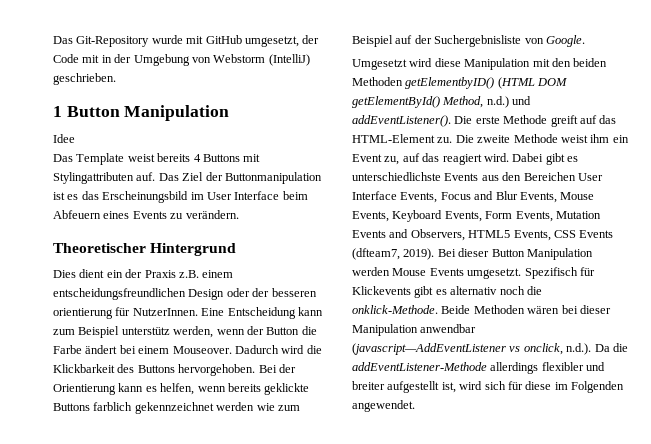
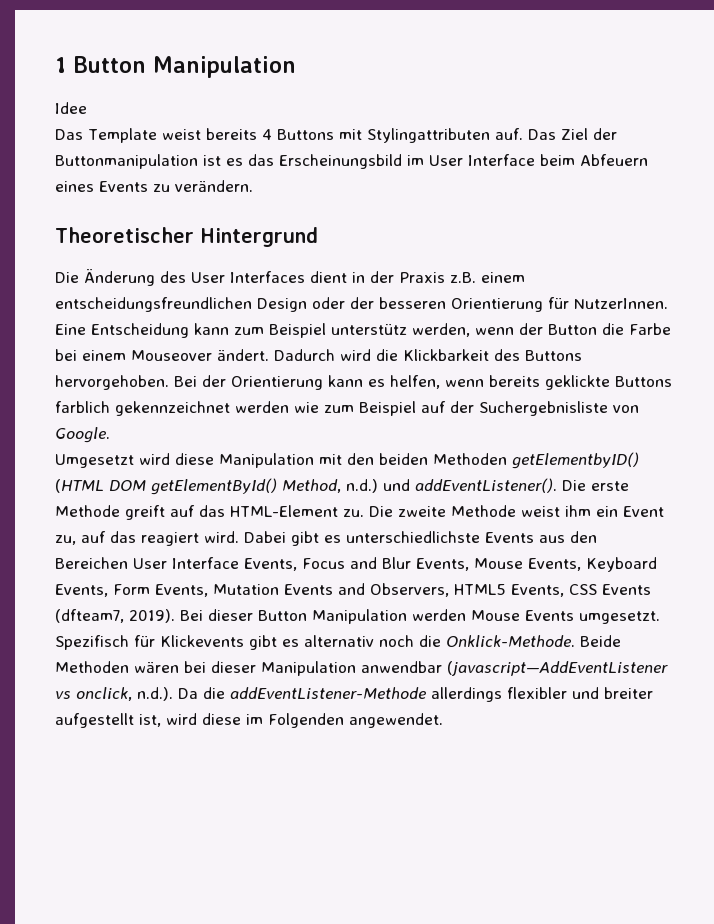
- Das Git-Repository wurde mit GitHub umgesetzt, der Code mit in der Umgebung von Webstorm (IntelliJ) geschrieben.
- Dies dient ein der Praxis z.B. einem entscheidungsfreundlichen Design oder der besseren orientierung für NutzerInnen.
+ Die Änderung des User Interfaces dient in der Praxis z.B. einem entscheidungsfreundlichen Design oder der besseren Orientierung für NutzerInnen.
- Eine Entscheidung kann zum Beispiel unterstütz werden, wenn der Button die Farbe ändert bei einem Mouseover.
+ Eine Entscheidung kann zum Beispiel unterstütz werden, wenn der Button die Farbe bei einem Mouseover ändert.
- Spezifisch für Klickevents gibt es alternativ noch die onklick-Methode.
+ Spezifisch für Klickevents gibt es alternativ noch die Onklick-Methode.
- Beide Methoden wären bei dieser Manipulation anwendbar (javascript—AddEventListener vs onclick, n.d.). Da die addEventListener-Methode allerdings flexibler und breiter aufgestellt ist, wird sich für diese im Folgenden angewendet.
+ Beide Methoden wären bei dieser Manipulation anwendbar (javascript—AddEventListener vs onclick, n.d.). Da die addEventListener-Methode allerdings flexibler und breiter aufgestellt ist, wird diese im Folgenden angewendet.

